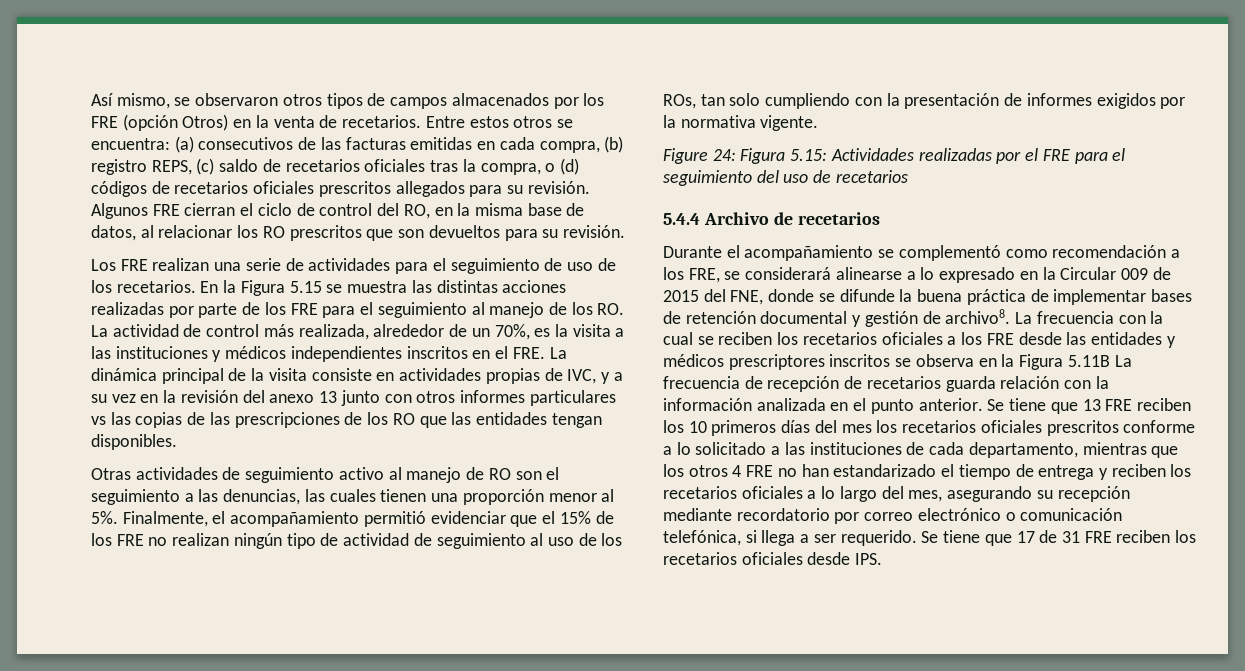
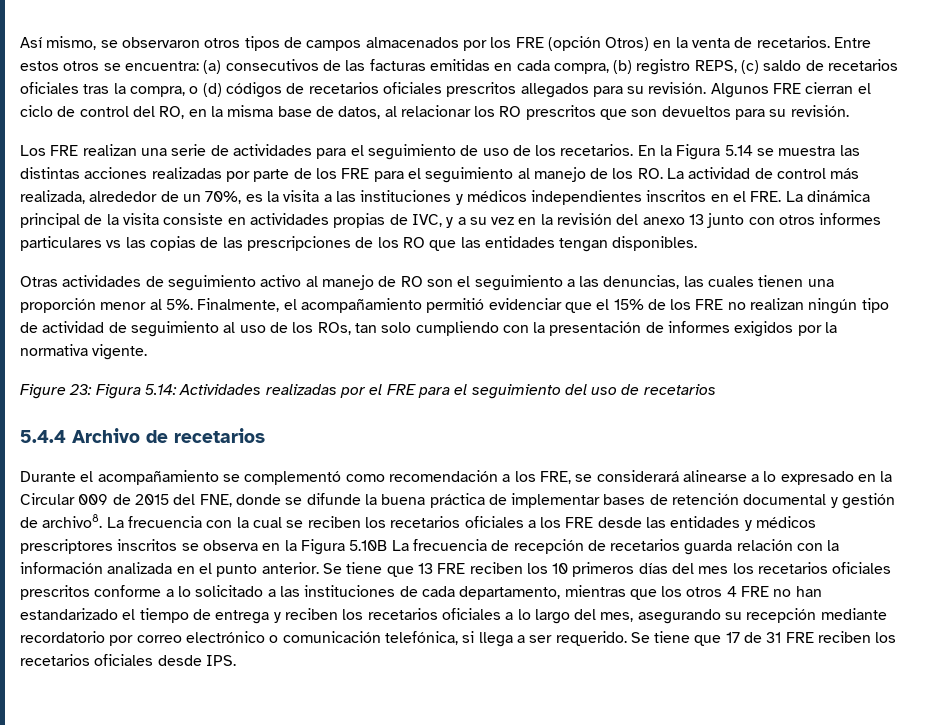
- En la Figura 5.15 se muestra las distintas acciones realizadas por parte de los FRE para el seguimiento al manejo de los RO. La actividad de control más realizada, alrededor de un 70%, es la visita a las instituciones y médicos independientes inscritos en el FRE. La dinámica principal de la visita consiste en actividades propias de IVC, y a su vez en la revisión del anexo 13 junto con otros informes particulares vs las copias de las prescripciones de los RO que las entidades tengan disponibles.
+ En la Figura 5.14 se muestra las distintas acciones realizadas por parte de los FRE para el seguimiento al manejo de los RO. La actividad de control más realizada, alrededor de un 70%, es la visita a las instituciones y médicos independientes inscritos en el FRE. La dinámica principal de la visita consiste en actividades propias de IVC, y a su vez en la revisión del anexo 13 junto con otros informes particulares vs las copias de las prescripciones de los RO que las entidades tengan disponibles.
- Figure 24: Figura 5.15: Actividades realizadas por el FRE para el seguimiento del uso de recetarios
+ Figure 23: Figura 5.14: Actividades realizadas por el FRE para el seguimiento del uso de recetarios
- La frecuencia con la cual se reciben los recetarios oficiales a los FRE desde las entidades y médicos prescriptores inscritos se observa en la Figura 5.11B La frecuencia de recepción de recetarios guarda relación con la información analizada en el punto anterior.
+ La frecuencia con la cual se reciben los recetarios oficiales a los FRE desde las entidades y médicos prescriptores inscritos se observa en la Figura 5.10B La frecuencia de recepción de recetarios guarda relación con la información analizada en el punto anterior.

